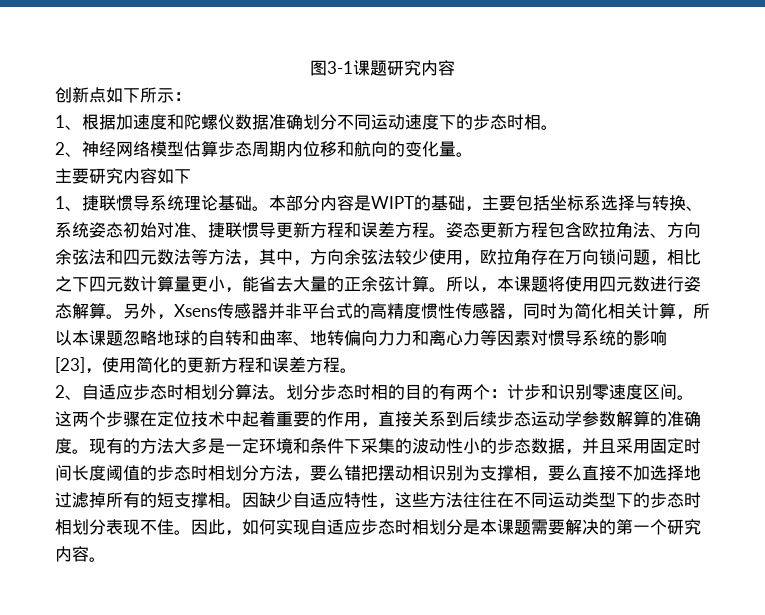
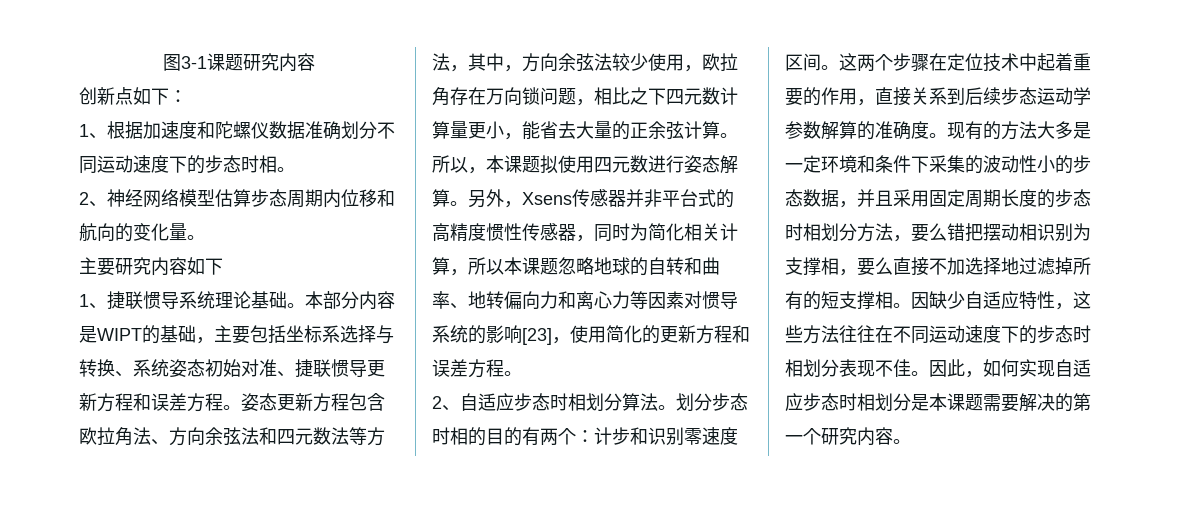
- 创新点如下所示：
+ 创新点如下：
- 所以，本课题将使用四元数进行姿态解算。
+ 所以，本课题拟使用四元数进行姿态解算。
- 另外，Xsens传感器并非平台式的高精度惯性传感器，同时为简化相关计算，所以本课题忽略地球的自转和曲率、地转偏向力力和离心力等因素对惯导系统的影响[23]，使用简化的更新方程和误差方程。
+ 另外，Xsens传感器并非平台式的高精度惯性传感器，同时为简化相关计算，所以本课题忽略地球的自转和曲率、地转偏向力和离心力等因素对惯导系统的影响[23]，使用简化的更新方程和误差方程。
- 现有的方法大多是一定环境和条件下采集的波动性小的步态数据，并且采用固定时间长度阈值的步态时相划分方法，要么错把摆动相识别为支撑相，要么直接不加选择地过滤掉所有的短支撑相。
+ 现有的方法大多是一定环境和条件下采集的波动性小的步态数据，并且采用固定周期长度的步态时相划分方法，要么错把摆动相识别为支撑相，要么直接不加选择地过滤掉所有的短支撑相。
- 因缺少自适应特性，这些方法往往在不同运动类型下的步态时相划分表现不佳。
+ 因缺少自适应特性，这些方法往往在不同运动速度下的步态时相划分表现不佳。

